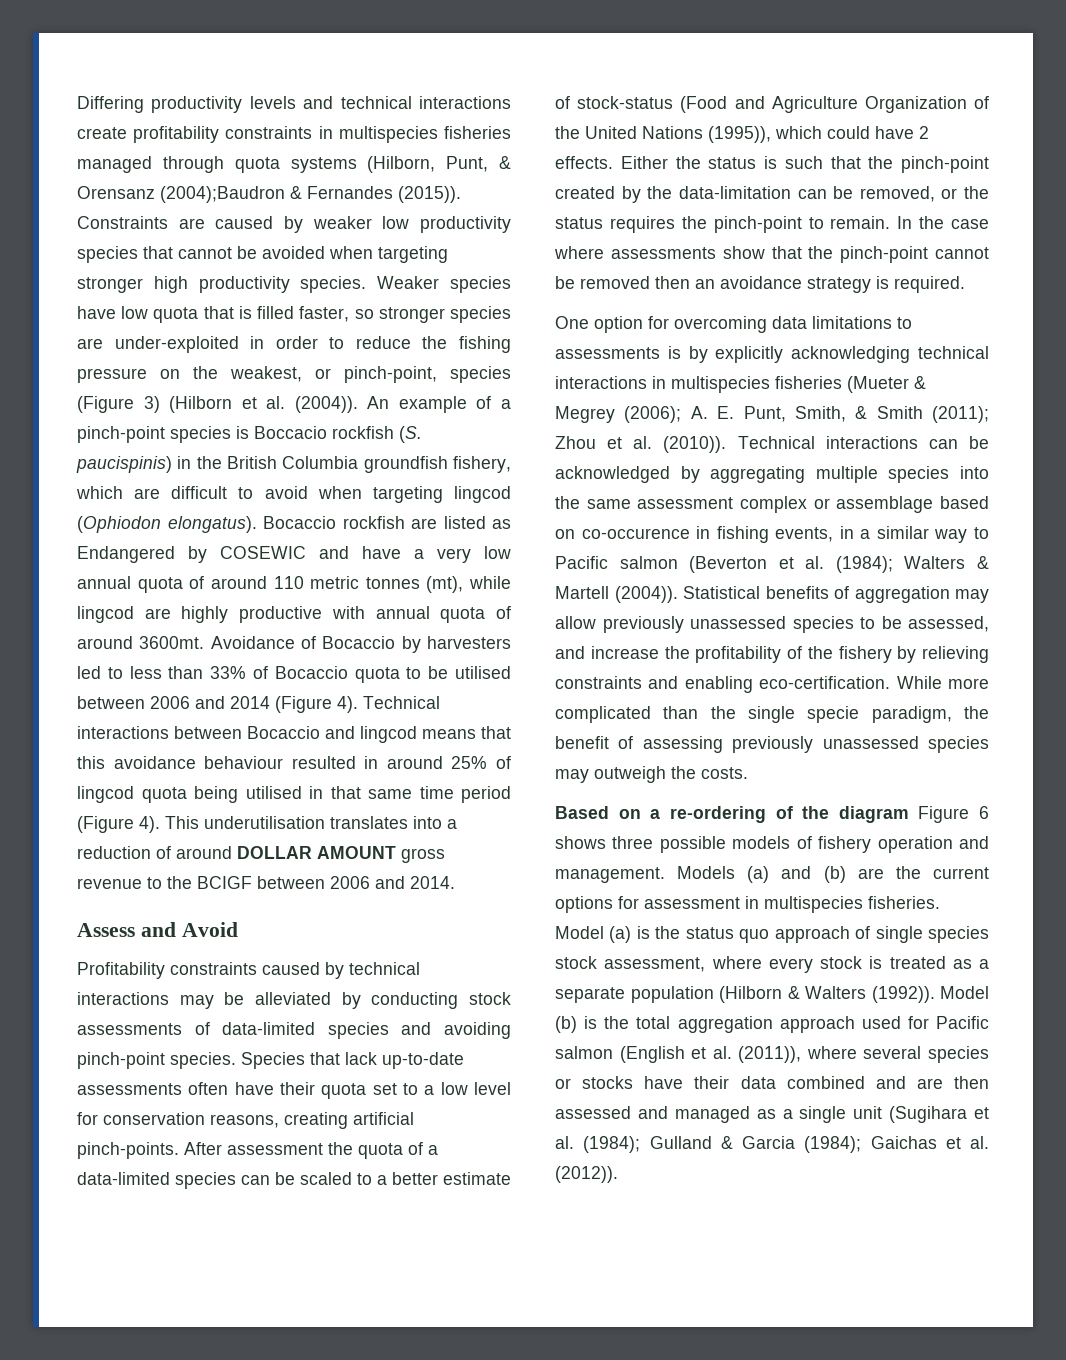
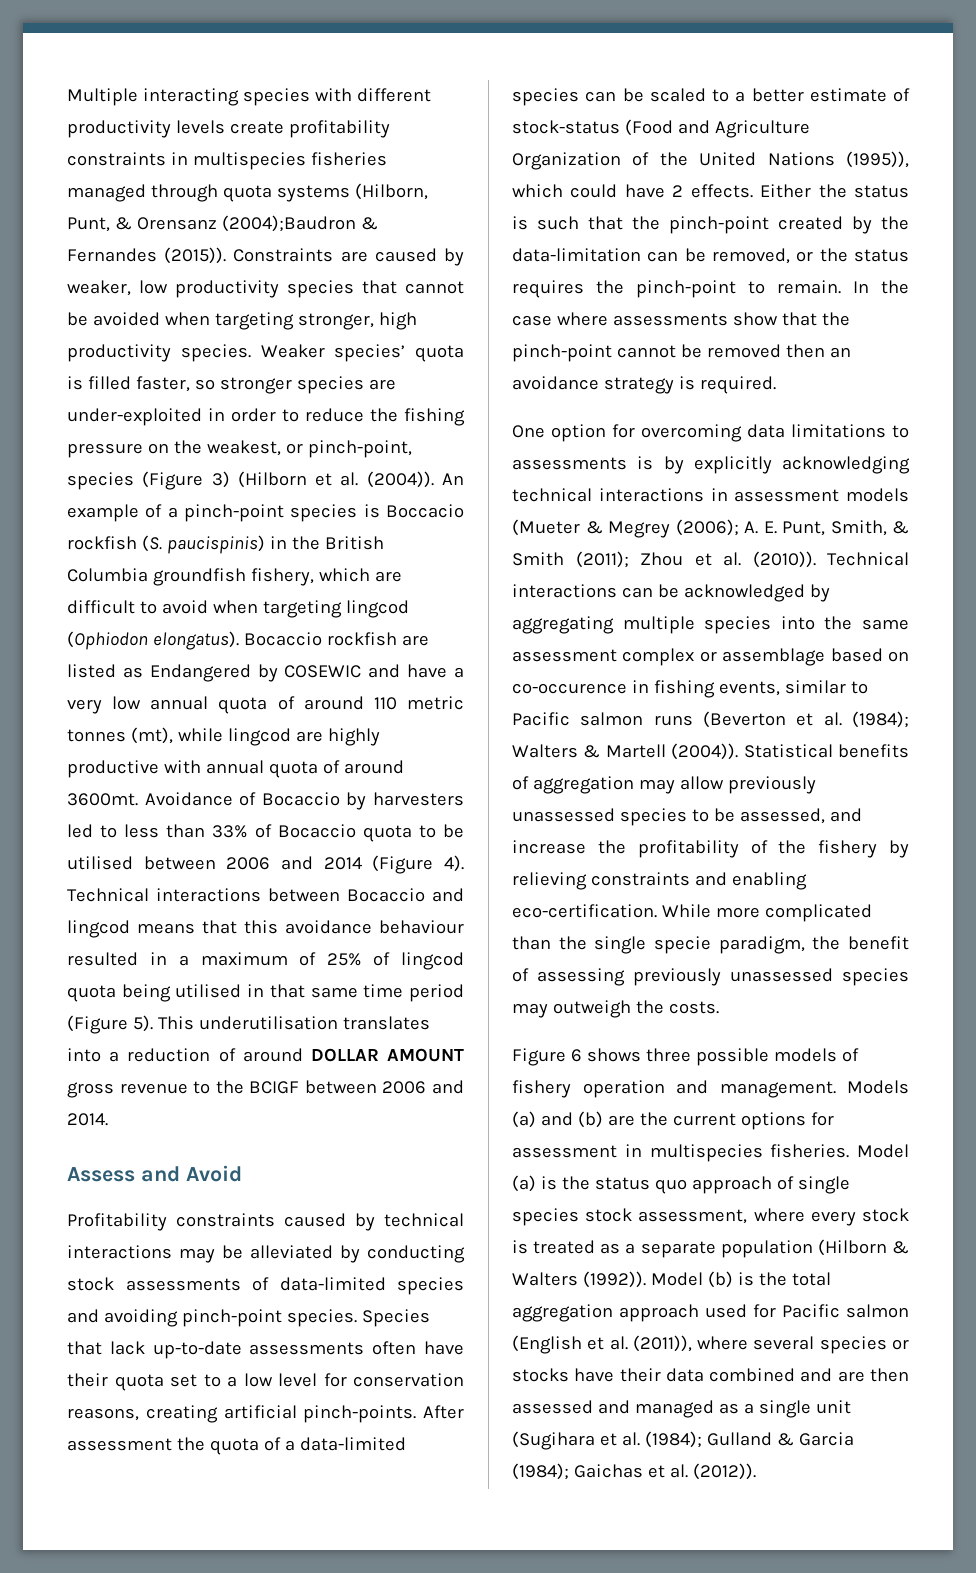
- Differing productivity levels and technical interactions create profitability constraints in multispecies fisheries managed through quota systems (Hilborn, Punt, & Orensanz (2004);Baudron & Fernandes (2015)).
+ Multiple interacting species with different productivity levels create profitability constraints in multispecies fisheries managed through quota systems (Hilborn, Punt, & Orensanz (2004);Baudron & Fernandes (2015)).
- Constraints are caused by weaker low productivity species that cannot be avoided when targeting stronger high productivity species.
+ Constraints are caused by weaker, low productivity species that cannot be avoided when targeting stronger, high productivity species.
- Weaker species have low quota that is filled faster, so stronger species are under-exploited in order to reduce the fishing pressure on the weakest, or pinch-point, species (Figure 3) (Hilborn et al. (2004)).
+ Weaker species’ quota is filled faster, so stronger species are under-exploited in order to reduce the fishing pressure on the weakest, or pinch-point, species (Figure 3) (Hilborn et al. (2004)).
- Technical interactions between Bocaccio and lingcod means that this avoidance behaviour resulted in around 25% of lingcod quota being utilised in that same time period (Figure 4).
+ Technical interactions between Bocaccio and lingcod means that this avoidance behaviour resulted in a maximum of 25% of lingcod quota being utilised in that same time period (Figure 5).
- One option for overcoming data limitations to assessments is by explicitly acknowledging technical interactions in multispecies fisheries (Mueter & Megrey (2006); A. E. Punt, Smith, & Smith (2011); Zhou et al. (2010)).
+ One option for overcoming data limitations to assessments is by explicitly acknowledging technical interactions in assessment models (Mueter & Megrey (2006); A. E. Punt, Smith, & Smith (2011); Zhou et al. (2010)).
- Technical interactions can be acknowledged by aggregating multiple species into the same assessment complex or assemblage based on co-occurence in fishing events, in a similar way to Pacific salmon (Beverton et al. (1984); Walters & Martell (2004)).
+ Technical interactions can be acknowledged by aggregating multiple species into the same assessment complex or assemblage based on co-occurence in fishing events, similar to Pacific salmon runs (Beverton et al. (1984); Walters & Martell (2004)).
- Based on a re-ordering of the diagram Figure 6 shows three possible models of fishery operation and management.
+ Figure 6 shows three possible models of fishery operation and management.

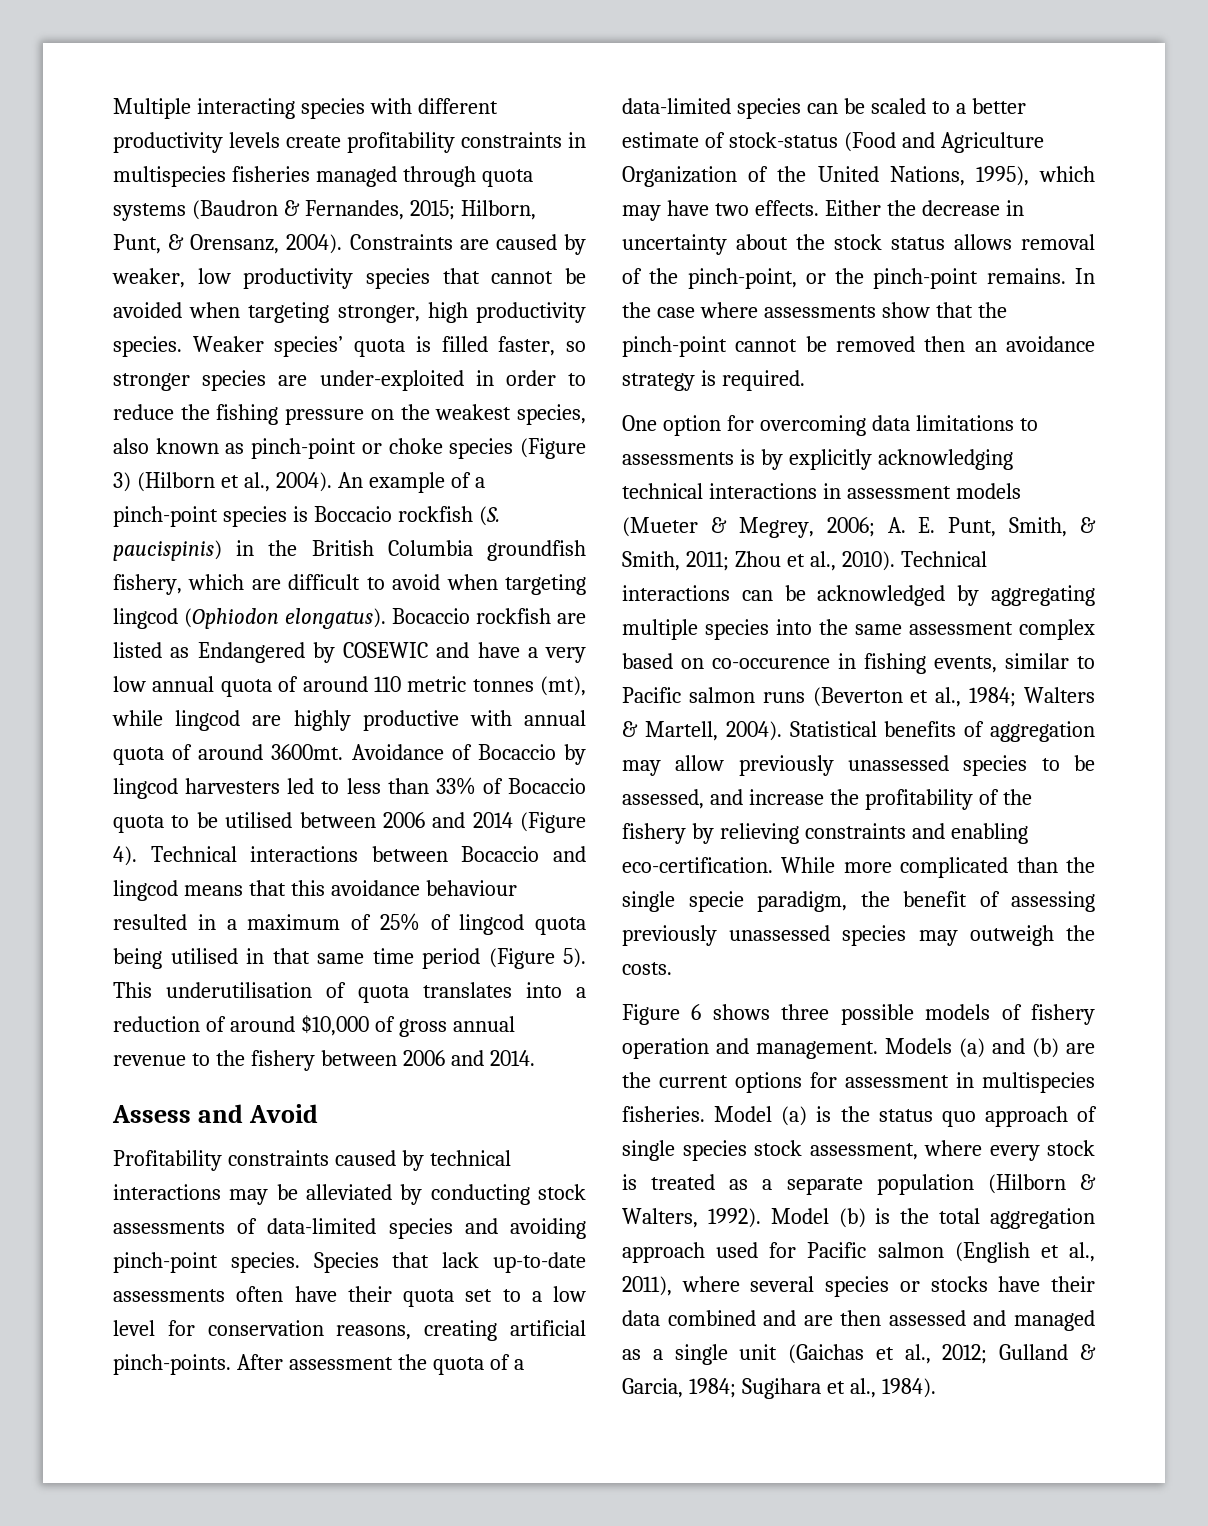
- Multiple interacting species with different productivity levels create profitability constraints in multispecies fisheries managed through quota systems (Hilborn, Punt, & Orensanz (2004);Baudron & Fernandes (2015)).
+ Multiple interacting species with different productivity levels create profitability constraints in multispecies fisheries managed through quota systems (Baudron & Fernandes, 2015; Hilborn, Punt, & Orensanz, 2004).
- Weaker species’ quota is filled faster, so stronger species are under-exploited in order to reduce the fishing pressure on the weakest, or pinch-point, species (Figure 3) (Hilborn et al. (2004)).
+ Weaker species’ quota is filled faster, so stronger species are under-exploited in order to reduce the fishing pressure on the weakest species, also known as pinch-point or choke species (Figure 3) (Hilborn et al., 2004).
- Avoidance of Bocaccio by harvesters led to less than 33% of Bocaccio quota to be utilised between 2006 and 2014 (Figure 4).
+ Avoidance of Bocaccio by lingcod harvesters led to less than 33% of Bocaccio quota to be utilised between 2006 and 2014 (Figure 4).
- This underutilisation translates into a reduction of around DOLLAR AMOUNT gross revenue to the BCIGF between 2006 and 2014.
+ This underutilisation of quota translates into a reduction of around $10,000 of gross annual revenue to the fishery between 2006 and 2014.
- After assessment the quota of a data-limited species can be scaled to a better estimate of stock-status (Food and Agriculture Organization of the United Nations (1995)), which could have 2 effects. Either the status is such that the pinch-point created by the data-limitation can be removed, or the status requires the pinch-point to remain.
+ After assessment the quota of a data-limited species can be scaled to a better estimate of stock-status (Food and Agriculture Organization of the United Nations, 1995), which may have two effects. Either the decrease in uncertainty about the stock status allows removal of the pinch-point, or the pinch-point remains.
- One option for overcoming data limitations to assessments is by explicitly acknowledging technical interactions in assessment models (Mueter & Megrey (2006); A. E. Punt, Smith, & Smith (2011); Zhou et al. (2010)).
+ One option for overcoming data limitations to assessments is by explicitly acknowledging technical interactions in assessment models (Mueter & Megrey, 2006; A. E. Punt, Smith, & Smith, 2011; Zhou et al., 2010).
- Technical interactions can be acknowledged by aggregating multiple species into the same assessment complex or assemblage based on co-occurence in fishing events, similar to Pacific salmon runs (Beverton et al. (1984); Walters & Martell (2004)).
+ Technical interactions can be acknowledged by aggregating multiple species into the same assessment complex based on co-occurence in fishing events, similar to Pacific salmon runs (Beverton et al., 1984; Walters & Martell, 2004).
- Model (a) is the status quo approach of single species stock assessment, where every stock is treated as a separate population (Hilborn & Walters (1992)).
+ Model (a) is the status quo approach of single species stock assessment, where every stock is treated as a separate population (Hilborn & Walters, 1992).
- Model (b) is the total aggregation approach used for Pacific salmon (English et al. (2011)), where several species or stocks have their data combined and are then assessed and managed as a single unit (Sugihara et al. (1984); Gulland & Garcia (1984); Gaichas et al. (2012)).
+ Model (b) is the total aggregation approach used for Pacific salmon (English et al., 2011), where several species or stocks have their data combined and are then assessed and managed as a single unit (Gaichas et al., 2012; Gulland & Garcia, 1984; Sugihara et al., 1984).

